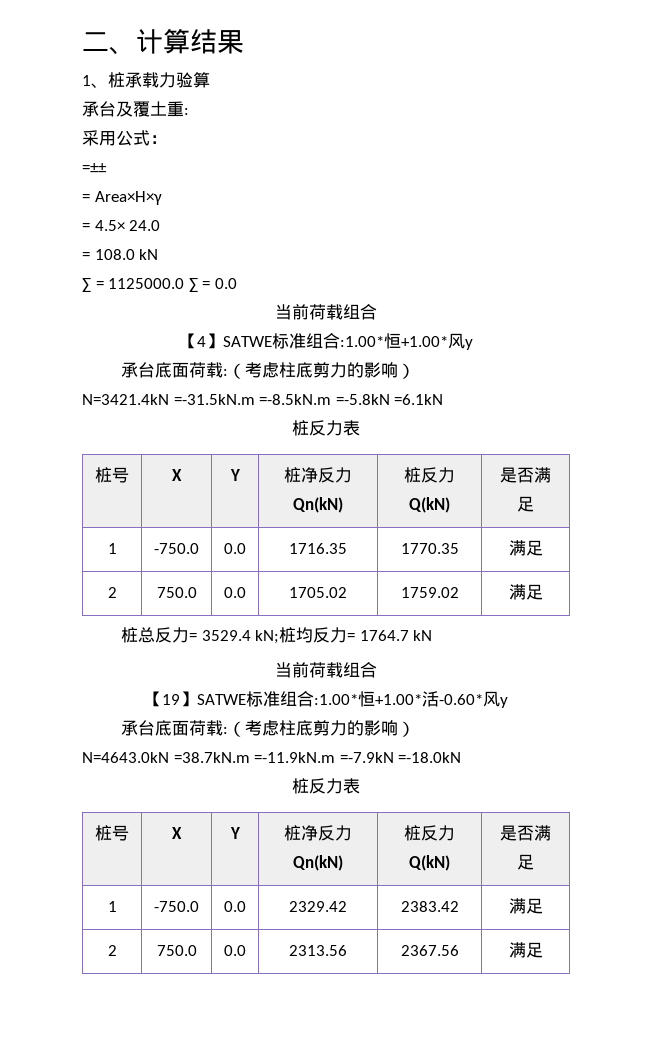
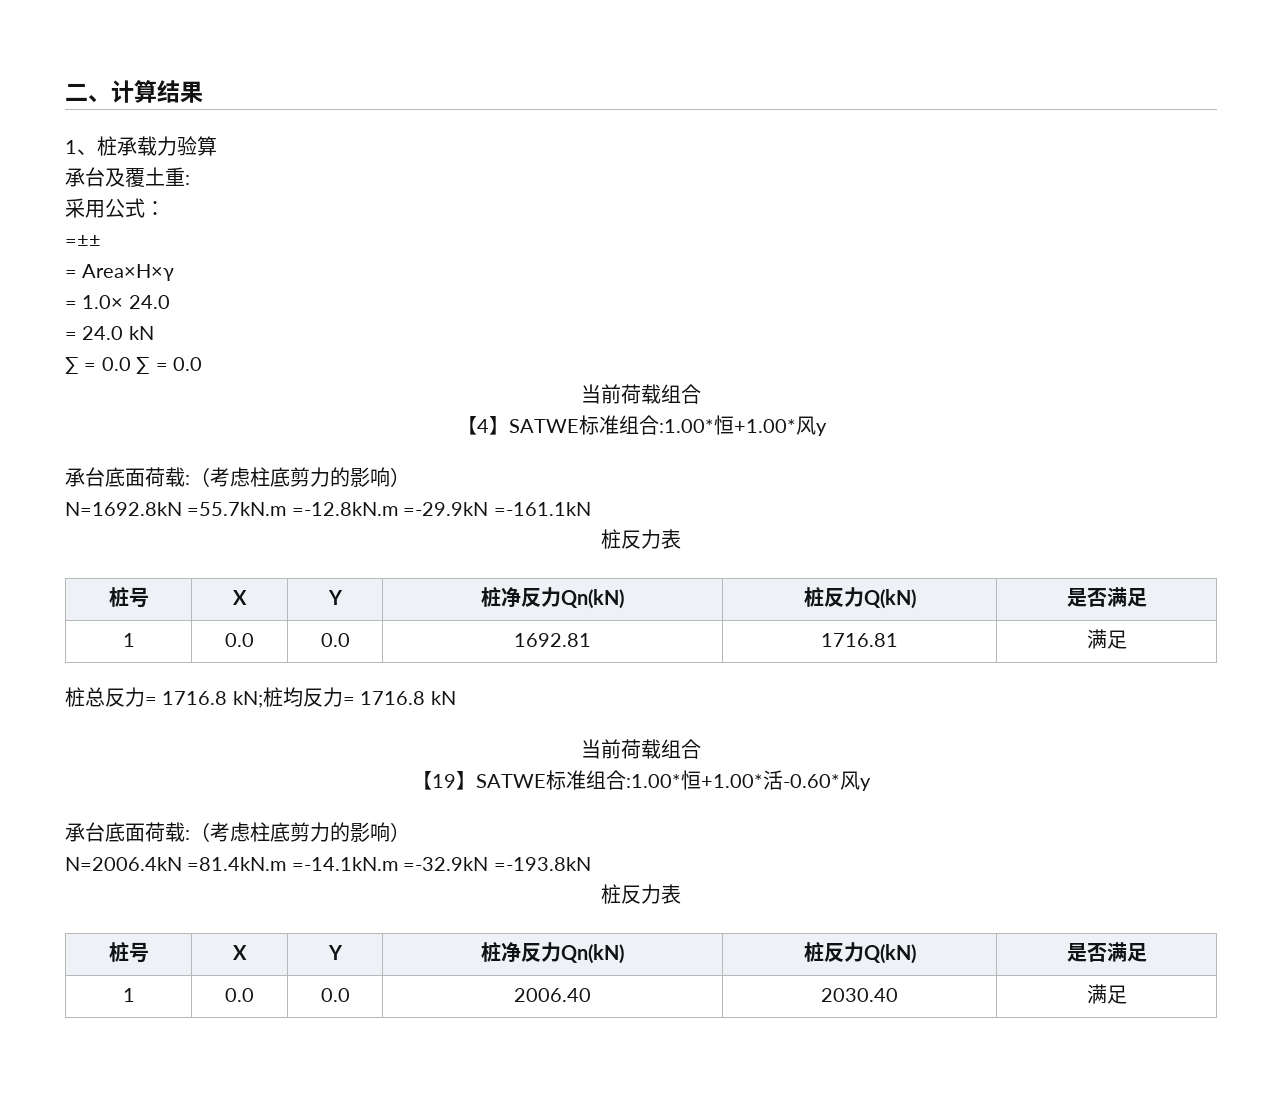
- = 4.5× 24.0
+ = 1.0× 24.0
- = 108.0 kN
+ = 24.0 kN
- ∑ = 1125000.0 ∑ = 0.0
+ ∑ = 0.0 ∑ = 0.0
- N=3421.4kN =-31.5kN.m =-8.5kN.m =-5.8kN =6.1kN
+ N=1692.8kN =55.7kN.m =-12.8kN.m =-29.9kN =-161.1kN
- 1 | -750.0 | 0.0 | 1716.35 | 1770.35 | 满足
- 2 | 750.0 | 0.0 | 1705.02 | 1759.02 | 满足
+ 1 | 0.0 | 0.0 | 1692.81 | 1716.81 | 满足
- 桩总反力= 3529.4 kN;桩均反力= 1764.7 kN
+ 桩总反力= 1716.8 kN;桩均反力= 1716.8 kN
- N=4643.0kN =38.7kN.m =-11.9kN.m =-7.9kN =-18.0kN
+ N=2006.4kN =81.4kN.m =-14.1kN.m =-32.9kN =-193.8kN
- 1 | -750.0 | 0.0 | 2329.42 | 2383.42 | 满足
- 2 | 750.0 | 0.0 | 2313.56 | 2367.56 | 满足
+ 1 | 0.0 | 0.0 | 2006.40 | 2030.40 | 满足

